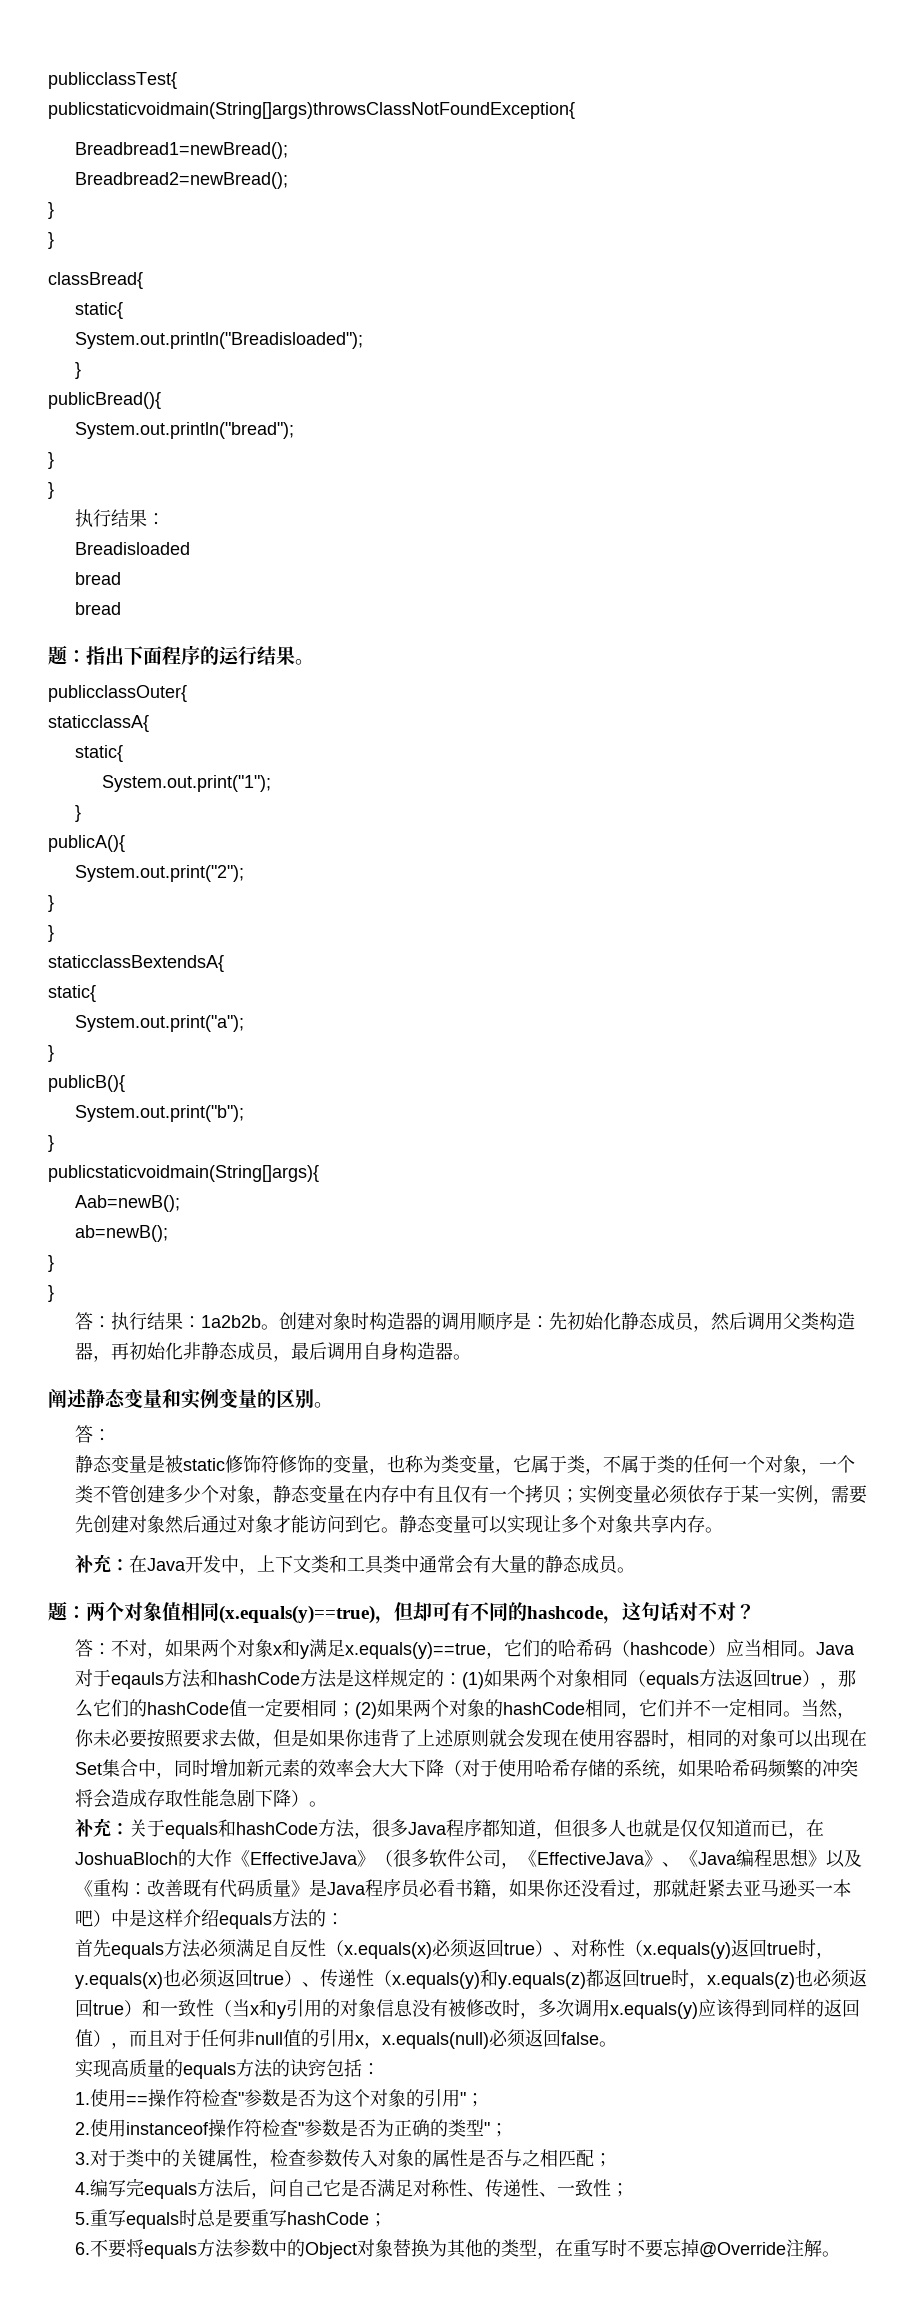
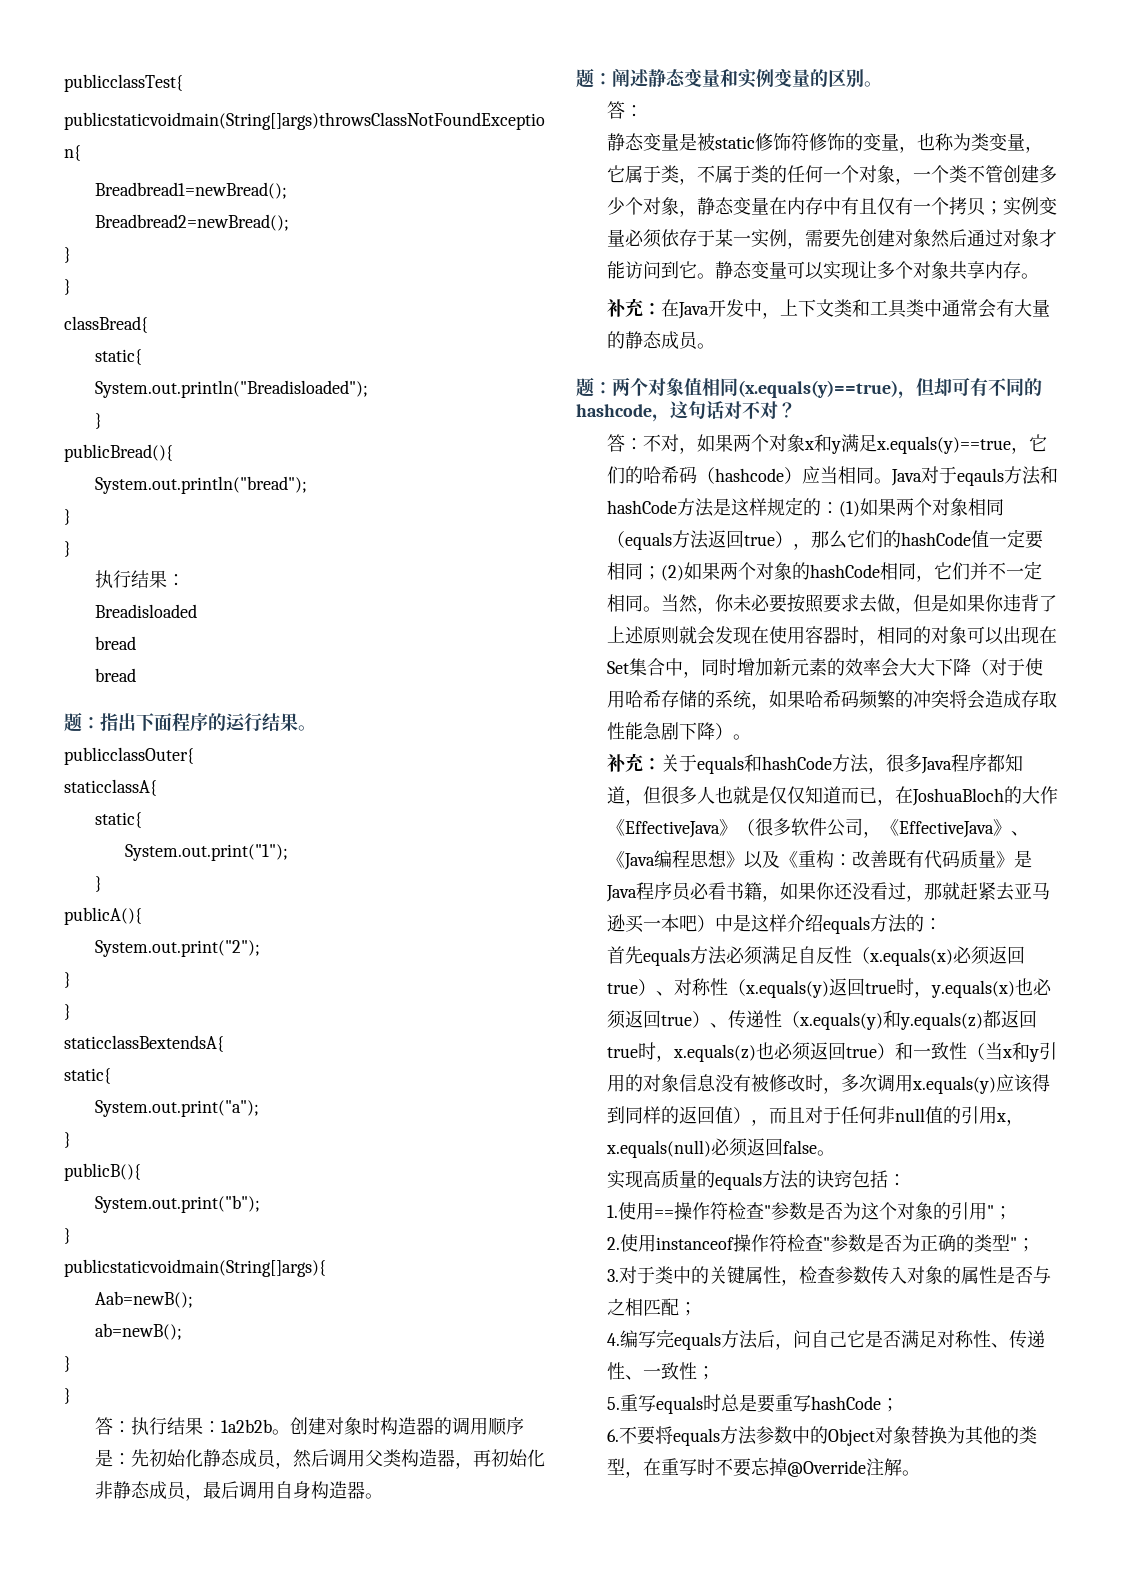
- 阐述静态变量和实例变量的区别。
+ 题：阐述静态变量和实例变量的区别。

